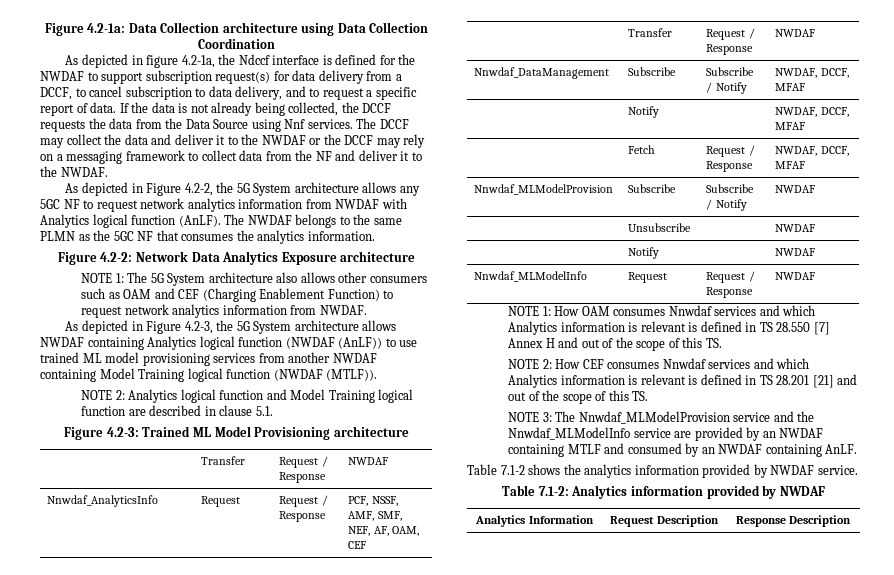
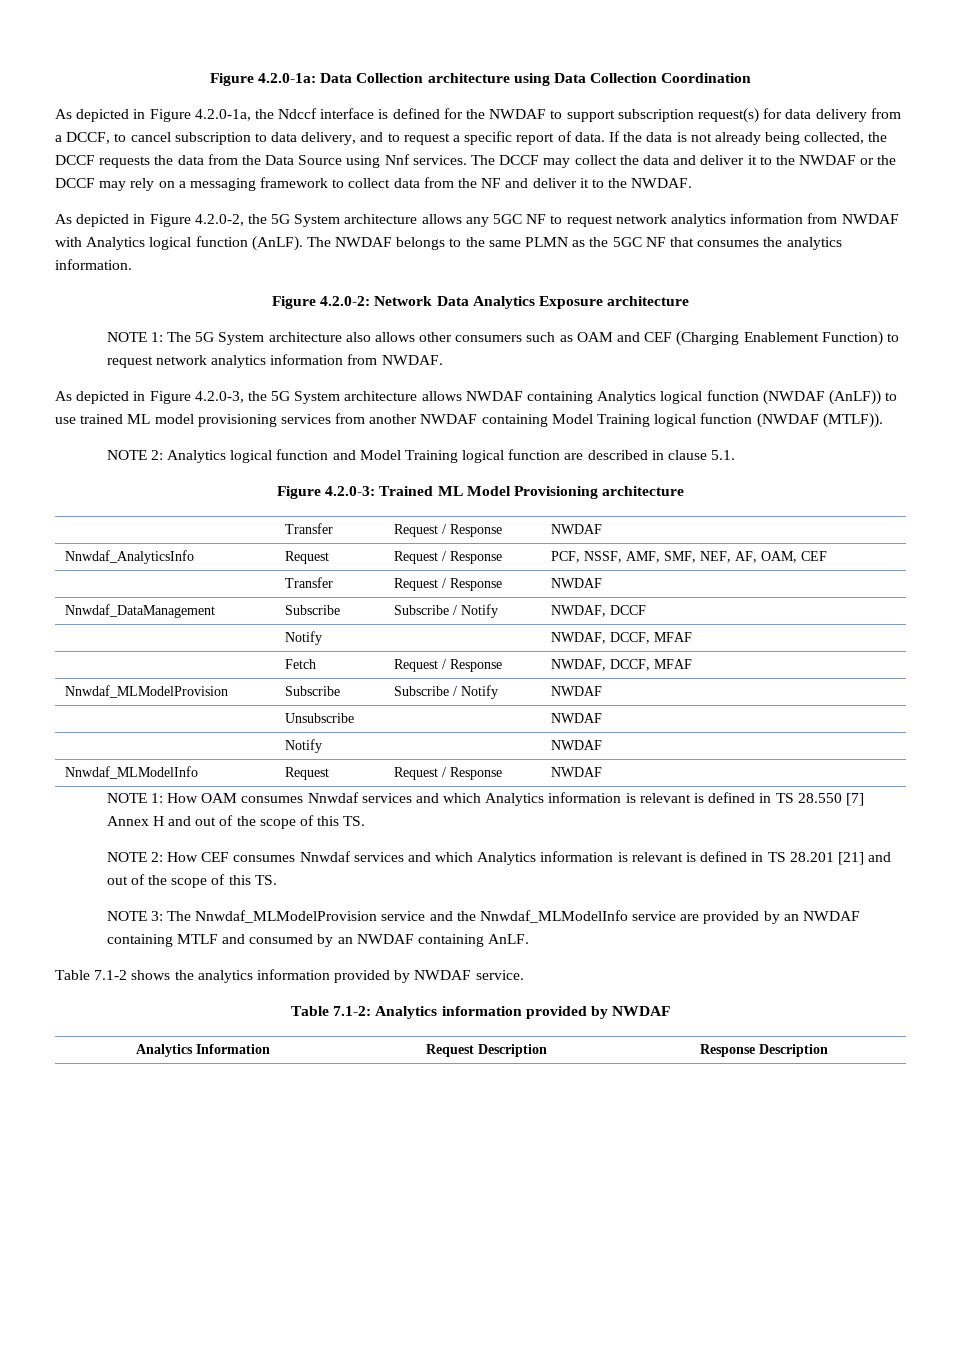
- Figure 4.2-1a: Data Collection architecture using Data Collection Coordination
+ Figure 4.2.0-1a: Data Collection architecture using Data Collection Coordination
- As depicted in figure 4.2-1a, the Ndccf interface is defined for the NWDAF to support subscription request(s) for data delivery from a DCCF, to cancel subscription to data delivery, and to request a specific report of data.
+ As depicted in Figure 4.2.0-1a, the Ndccf interface is defined for the NWDAF to support subscription request(s) for data delivery from a DCCF, to cancel subscription to data delivery, and to request a specific report of data.
- As depicted in Figure 4.2-2, the 5G System architecture allows any 5GC NF to request network analytics information from NWDAF with Analytics logical function (AnLF).
+ As depicted in Figure 4.2.0-2, the 5G System architecture allows any 5GC NF to request network analytics information from NWDAF with Analytics logical function (AnLF).
- Figure 4.2-2: Network Data Analytics Exposure architecture
+ Figure 4.2.0-2: Network Data Analytics Exposure architecture
- As depicted in Figure 4.2-3, the 5G System architecture allows NWDAF containing Analytics logical function (NWDAF (AnLF)) to use trained ML model provisioning services from another NWDAF containing Model Training logical function (NWDAF (MTLF)).
+ As depicted in Figure 4.2.0-3, the 5G System architecture allows NWDAF containing Analytics logical function (NWDAF (AnLF)) to use trained ML model provisioning services from another NWDAF containing Model Training logical function (NWDAF (MTLF)).
- Figure 4.2-3: Trained ML Model Provisioning architecture
+ Figure 4.2.0-3: Trained ML Model Provisioning architecture
- Nnwdaf_DataManagement | Subscribe | Subscribe / Notify | NWDAF, DCCF, MFAF
+ Nnwdaf_DataManagement | Subscribe | Subscribe / Notify | NWDAF, DCCF

